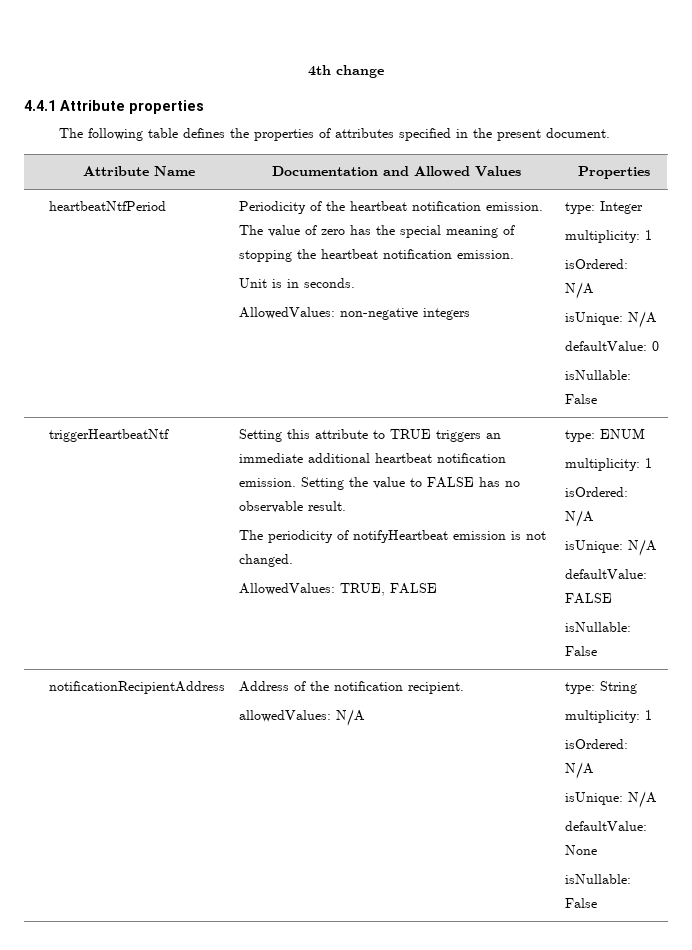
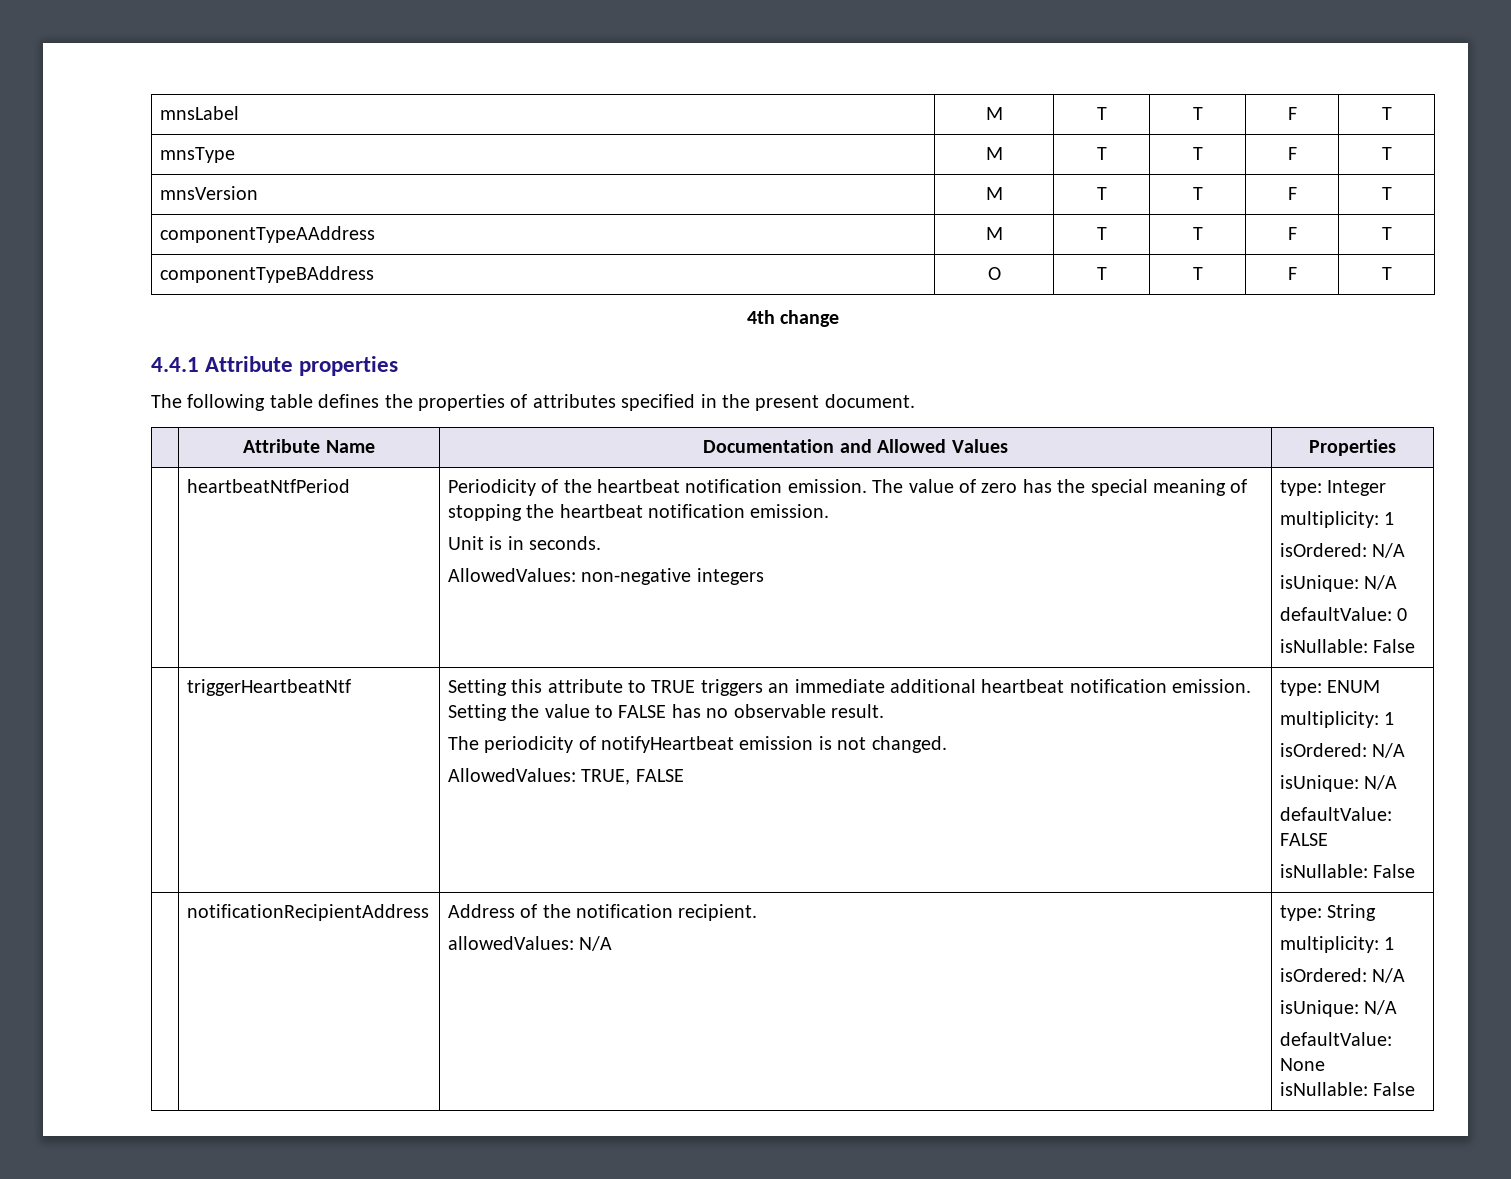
+ mnsLabel | M | T | T | F | T
+ mnsType | M | T | T | F | T
+ mnsVersion | M | T | T | F | T
+ componentTypeAAddress | M | T | T | F | T
+ componentTypeBAddress | O | T | T | F | T

